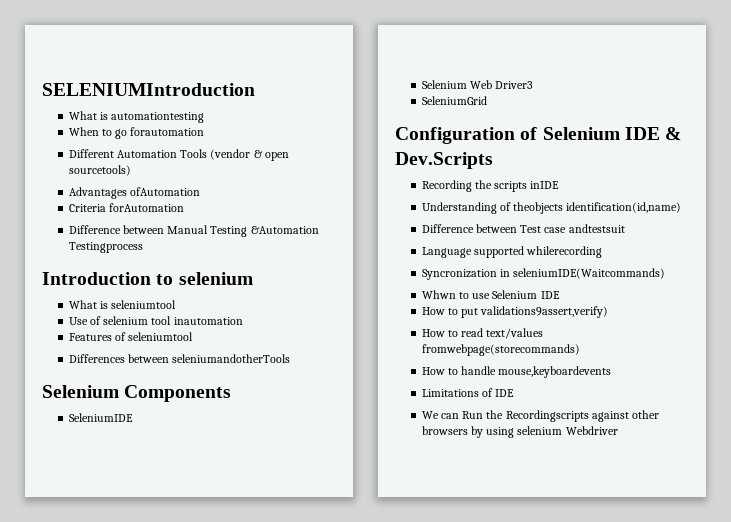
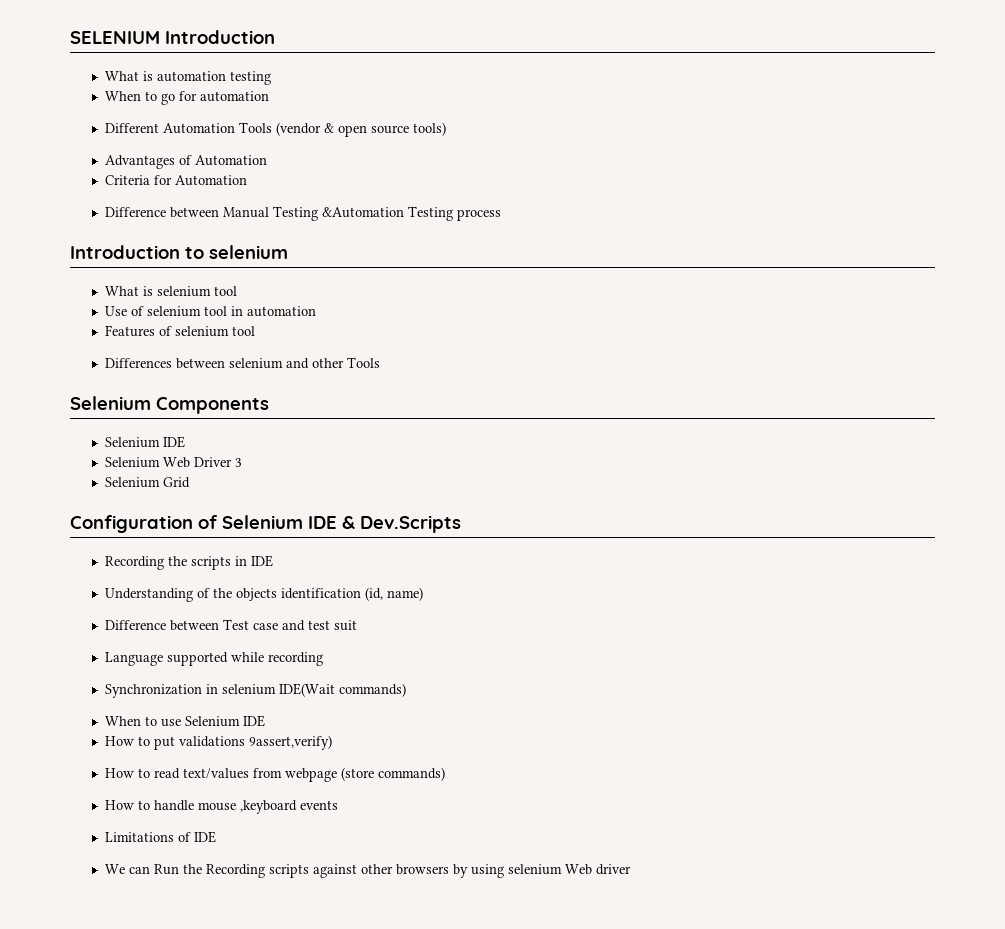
- SELENIUMIntroduction
- What is automationtesting
+ SELENIUM Introduction
+ What is automation testing
- When to go forautomation
+ When to go for automation
- Different Automation Tools (vendor & open sourcetools)
+ Different Automation Tools (vendor & open source tools)
- Advantages ofAutomation
+ Advantages of Automation
- Criteria forAutomation
+ Criteria for Automation
- Difference between Manual Testing &Automation Testingprocess
+ Difference between Manual Testing &Automation Testing process
- What is seleniumtool
+ What is selenium tool
- Use of selenium tool inautomation
+ Use of selenium tool in automation
- Features of seleniumtool
+ Features of selenium tool
- Differences between seleniumandotherTools
+ Differences between selenium and other Tools
  Selenium Components
- SeleniumIDE
+ Selenium IDE
- Selenium Web Driver3
- SeleniumGrid
+ Selenium Web Driver 3
+ Selenium Grid
- Recording the scripts inIDE
+ Recording the scripts in IDE
- Understanding of theobjects identification(id,name)
+ Understanding of the objects identification (id, name)
- Difference between Test case andtestsuit
+ Difference between Test case and test suit
- Language supported whilerecording
- Syncronization in seleniumIDE(Waitcommands)
- Whwn to use Selenium IDE
+ Language supported while recording
+ Synchronization in selenium IDE(Wait commands)
+ When to use Selenium IDE
- How to put validations9assert,verify)
+ How to put validations 9assert,verify)
- How to read text/values fromwebpage(storecommands)
+ How to read text/values from webpage (store commands)
- How to handle mouse,keyboardevents
+ How to handle mouse ,keyboard events
- We can Run the Recordingscripts against other browsers by using selenium Webdriver
+ We can Run the Recording scripts against other browsers by using selenium Web driver

